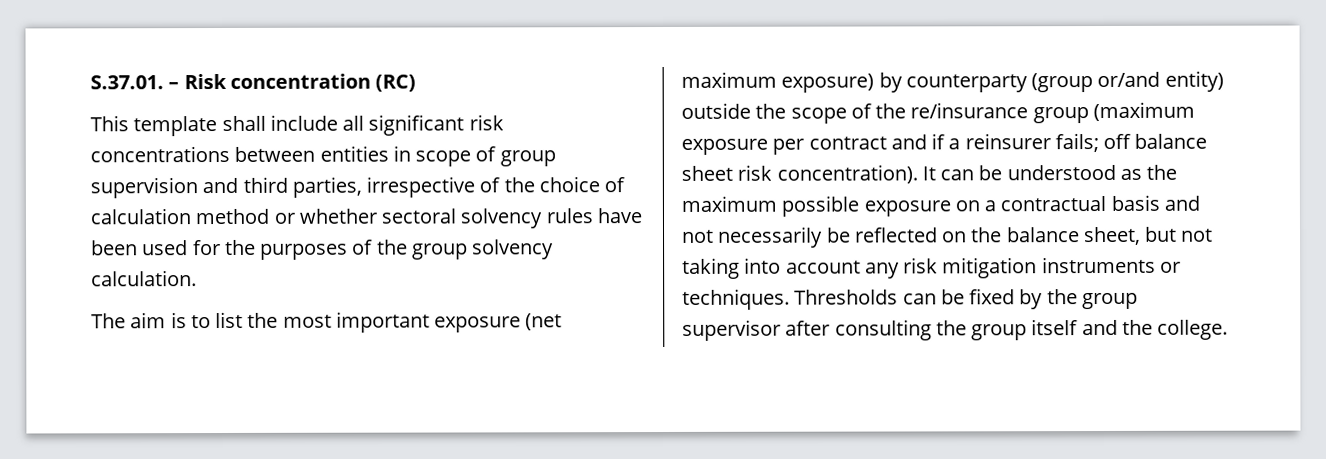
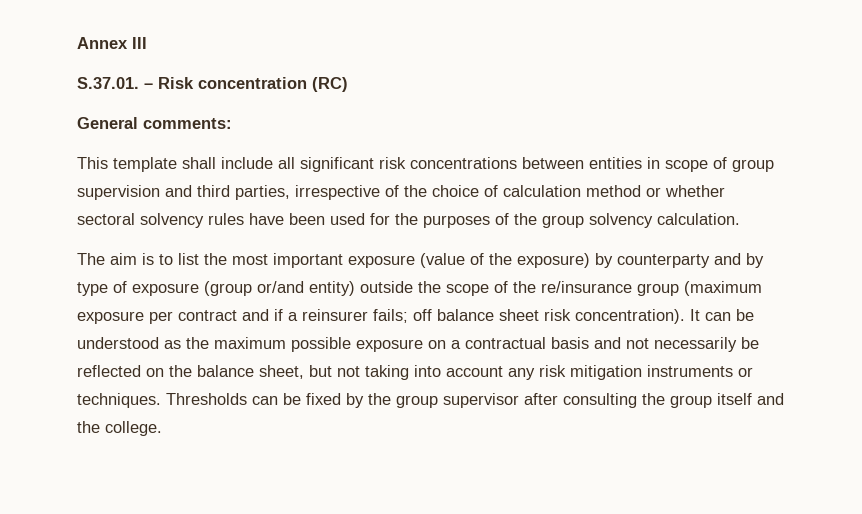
+ Annex III
+ General comments:
- The aim is to list the most important exposure (net maximum exposure) by counterparty (group or/and entity) outside the scope of the re/insurance group (maximum exposure per contract and if a reinsurer fails; off balance sheet risk concentration).
+ The aim is to list the most important exposure (value of the exposure) by counterparty and by type of exposure (group or/and entity) outside the scope of the re/insurance group (maximum exposure per contract and if a reinsurer fails; off balance sheet risk concentration).

